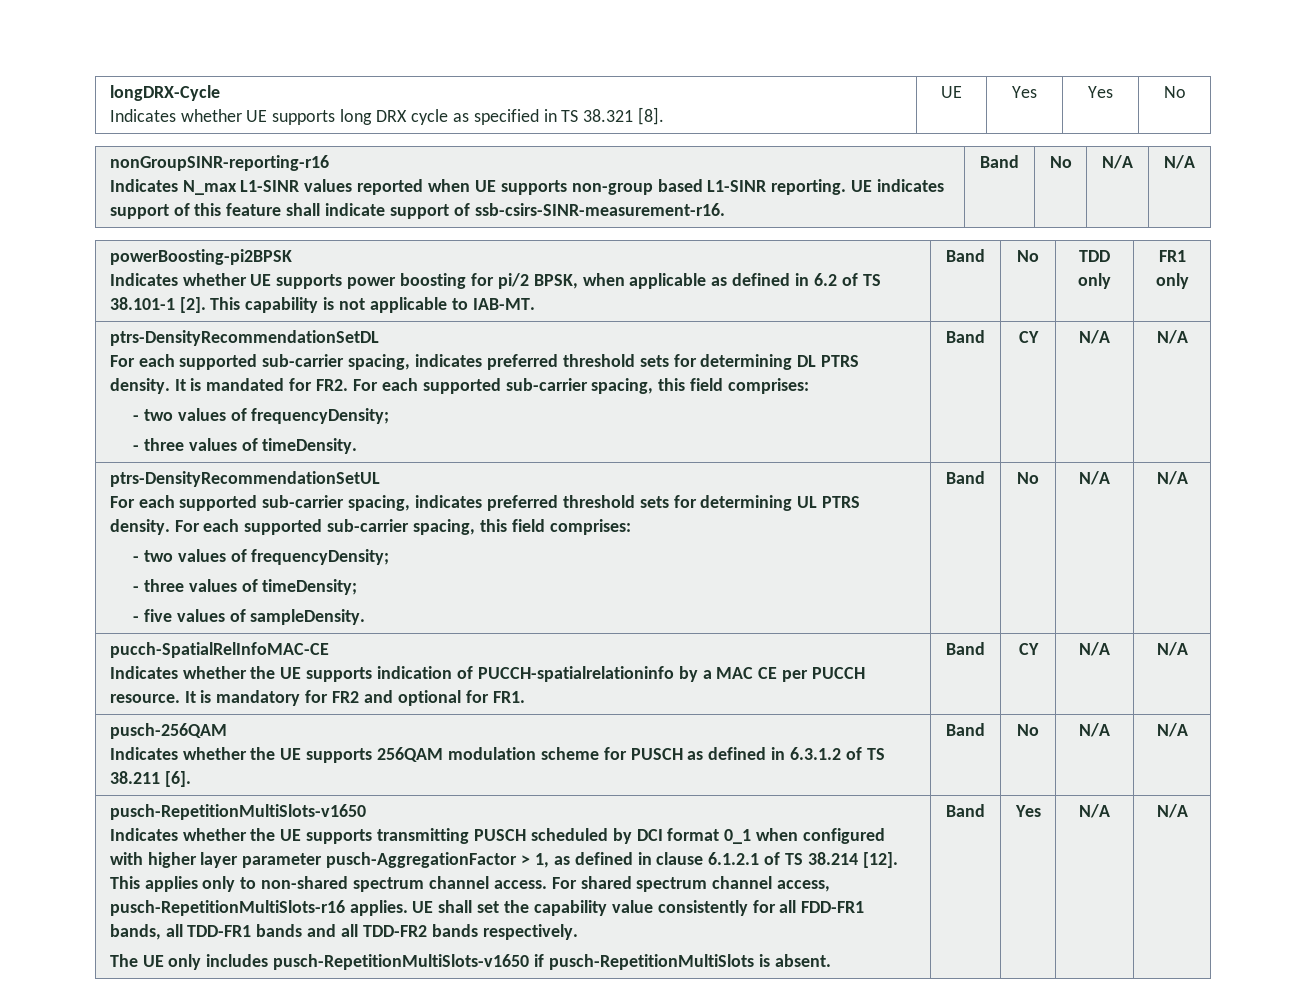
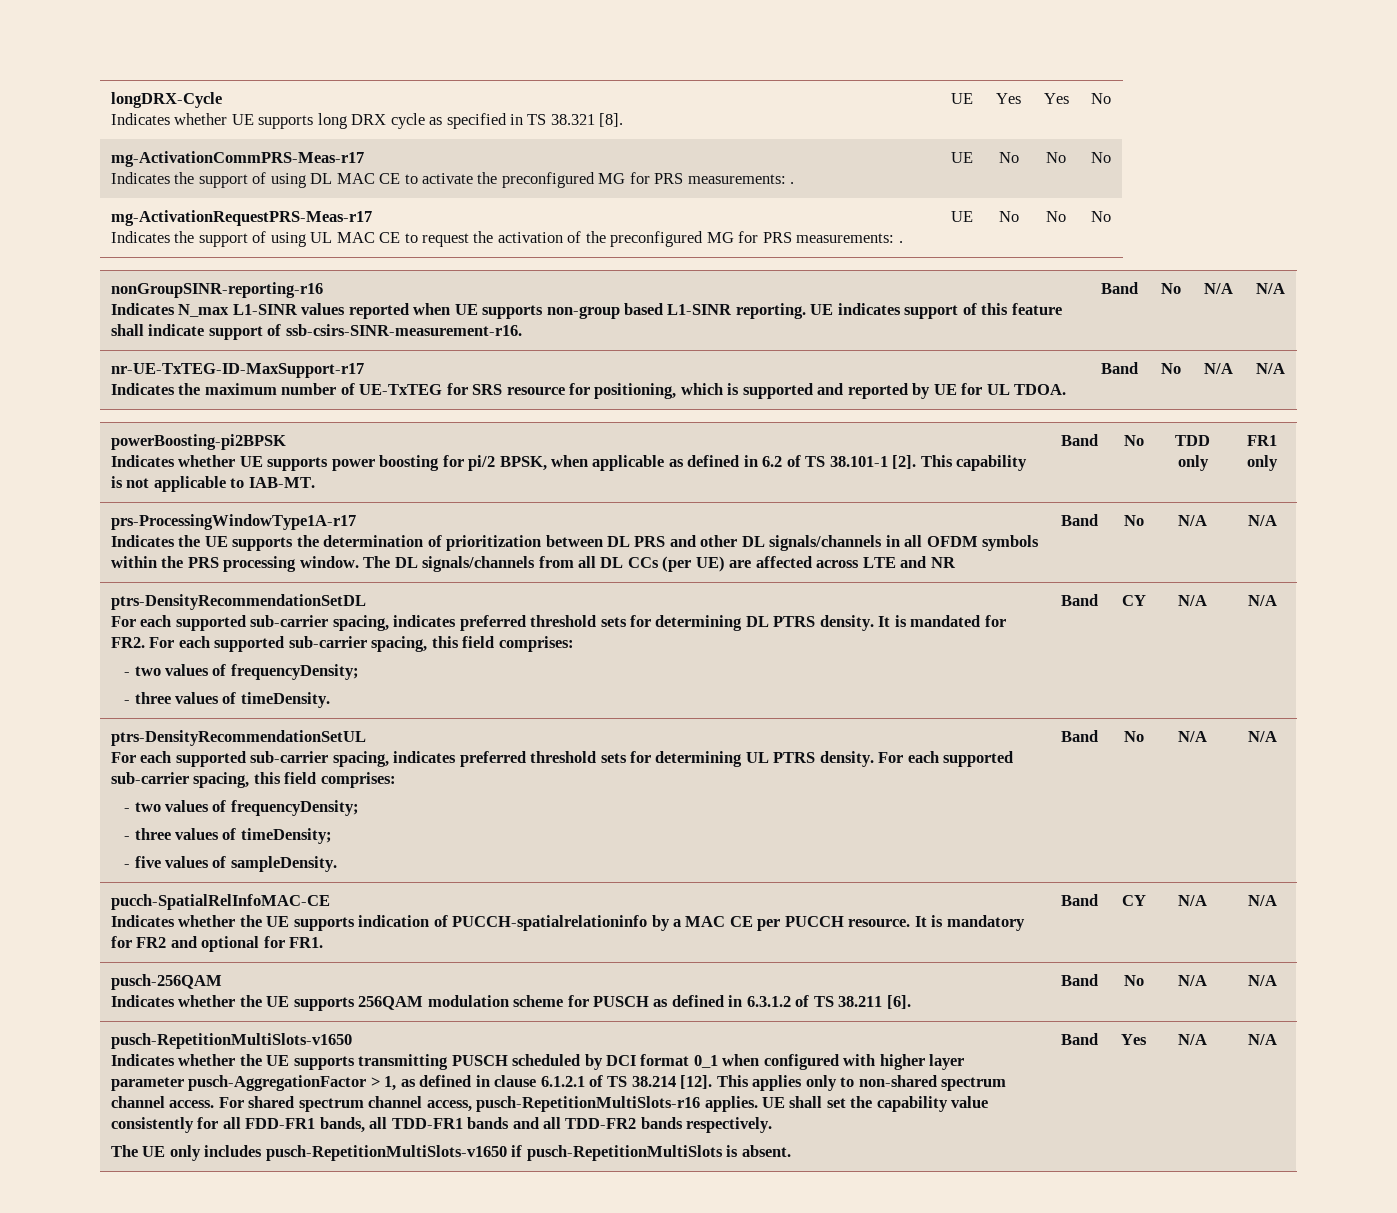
+ mg-ActivationCommPRS-Meas-r17
+ Indicates the support of using DL MAC CE to activate the preconfigured MG for PRS measurements: . | UE | No | No | No
+ mg-ActivationRequestPRS-Meas-r17
+ Indicates the support of using UL MAC CE to request the activation of the preconfigured MG for PRS measurements: . | UE | No | No | No
+ nr-UE-TxTEG-ID-MaxSupport-r17
+ Indicates the maximum number of UE-TxTEG for SRS resource for positioning, which is supported and reported by UE for UL TDOA. | Band | No | N/A | N/A
+ prs-ProcessingWindowType1A-r17
+ Indicates the UE supports the determination of prioritization between DL PRS and other DL signals/channels in all OFDM symbols within the PRS processing window. The DL signals/channels from all DL CCs (per UE) are affected across LTE and NR | Band | No | N/A | N/A

